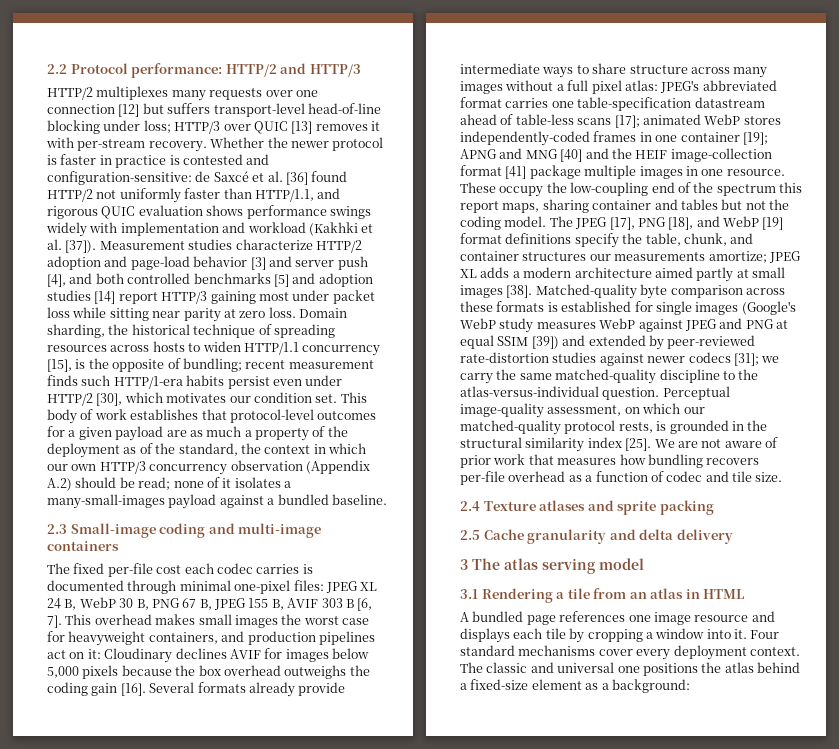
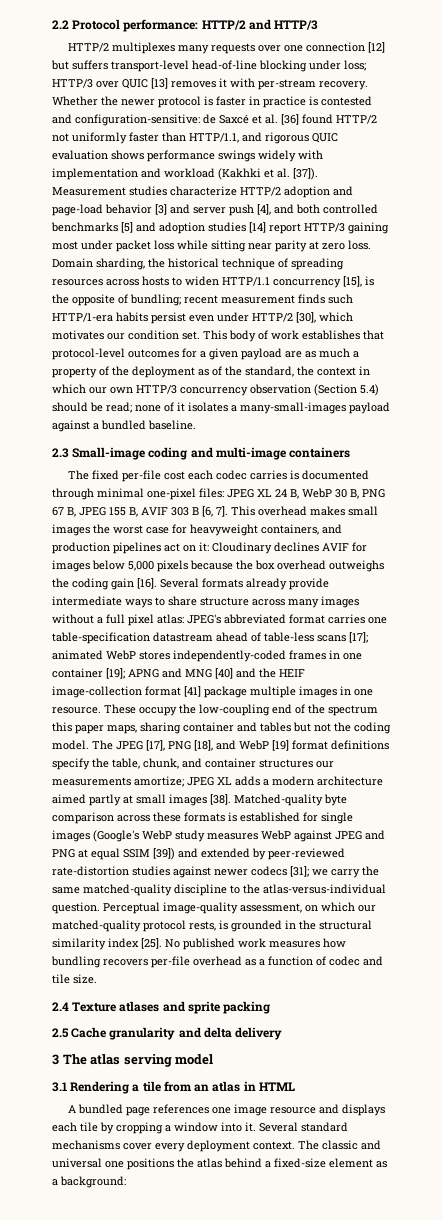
- This body of work establishes that protocol-level outcomes for a given payload are as much a property of the deployment as of the standard, the context in which our own HTTP/3 concurrency observation (Appendix A.2) should be read; none of it isolates a many-small-images payload against a bundled baseline.
+ This body of work establishes that protocol-level outcomes for a given payload are as much a property of the deployment as of the standard, the context in which our own HTTP/3 concurrency observation (Section 5.4) should be read; none of it isolates a many-small-images payload against a bundled baseline.
- These occupy the low-coupling end of the spectrum this report maps, sharing container and tables but not the coding model.
+ These occupy the low-coupling end of the spectrum this paper maps, sharing container and tables but not the coding model.
- We are not aware of prior work that measures how bundling recovers per-file overhead as a function of codec and tile size.
+ No published work measures how bundling recovers per-file overhead as a function of codec and tile size.
- Four standard mechanisms cover every deployment context.
+ Several standard mechanisms cover every deployment context.

